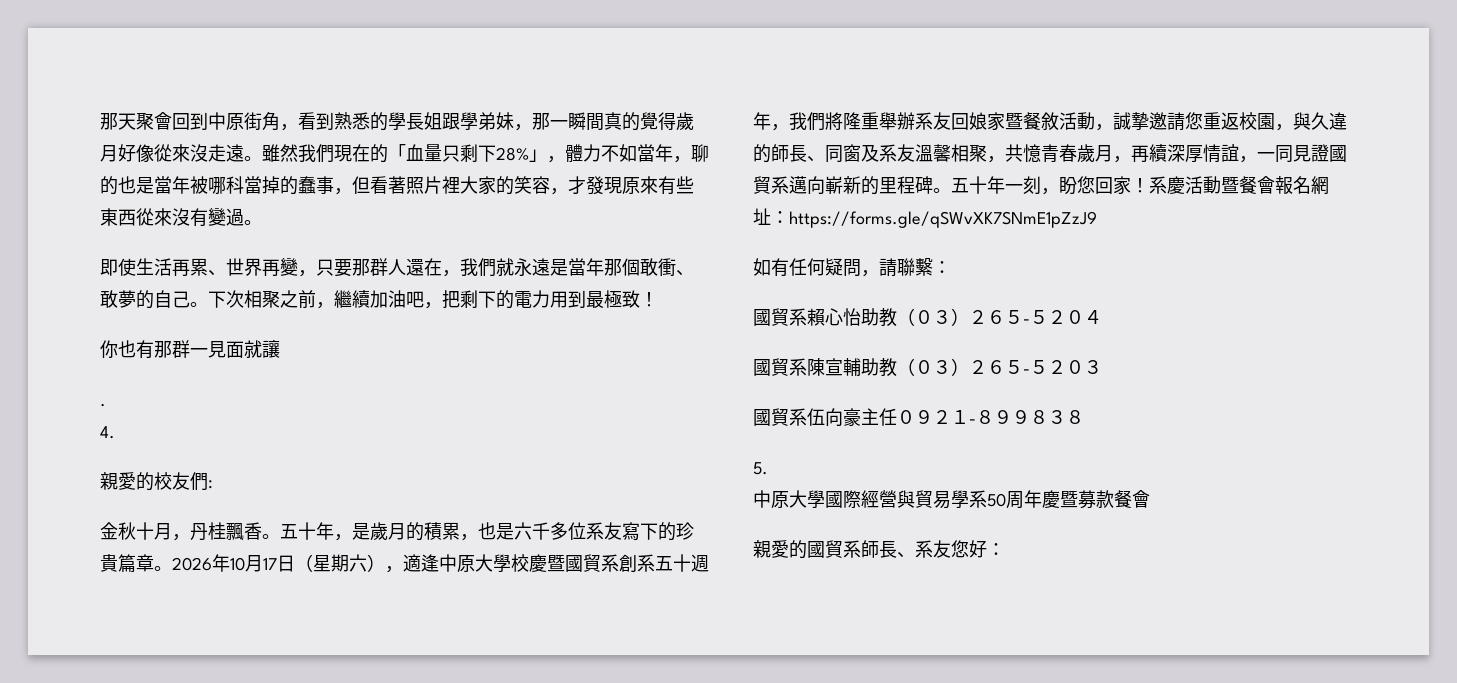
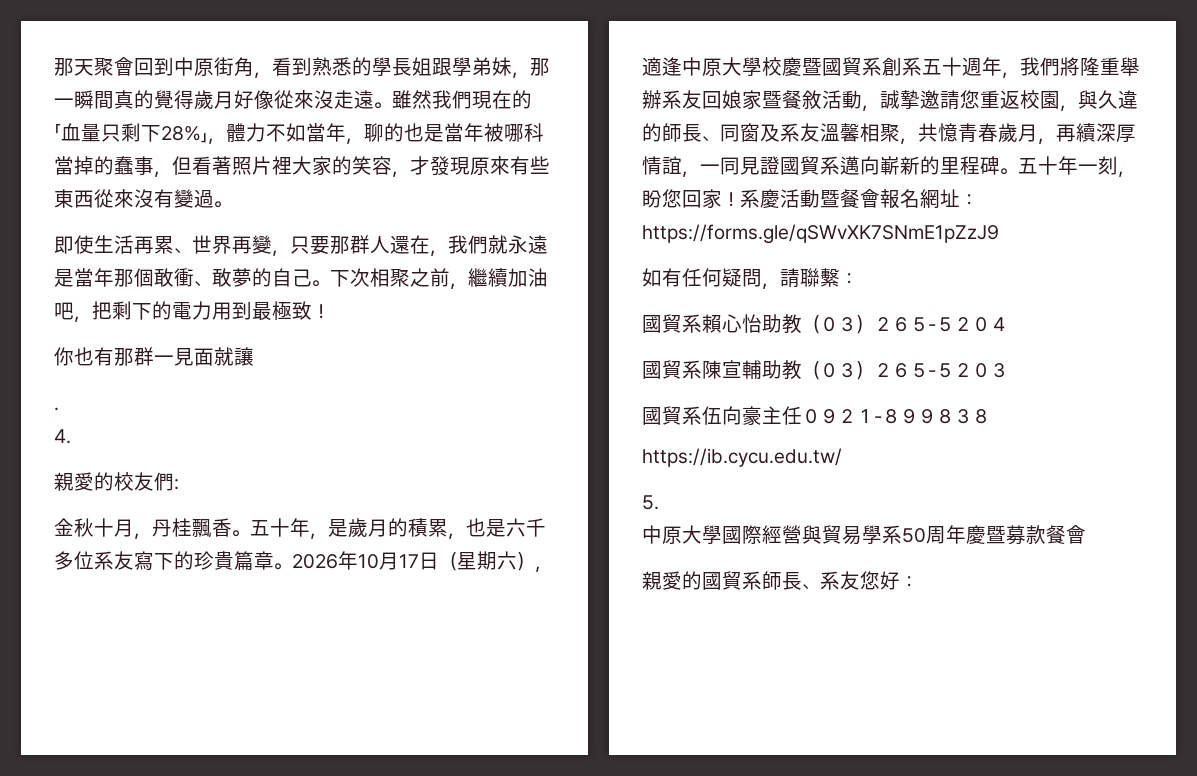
+ https://ib.cycu.edu.tw/

